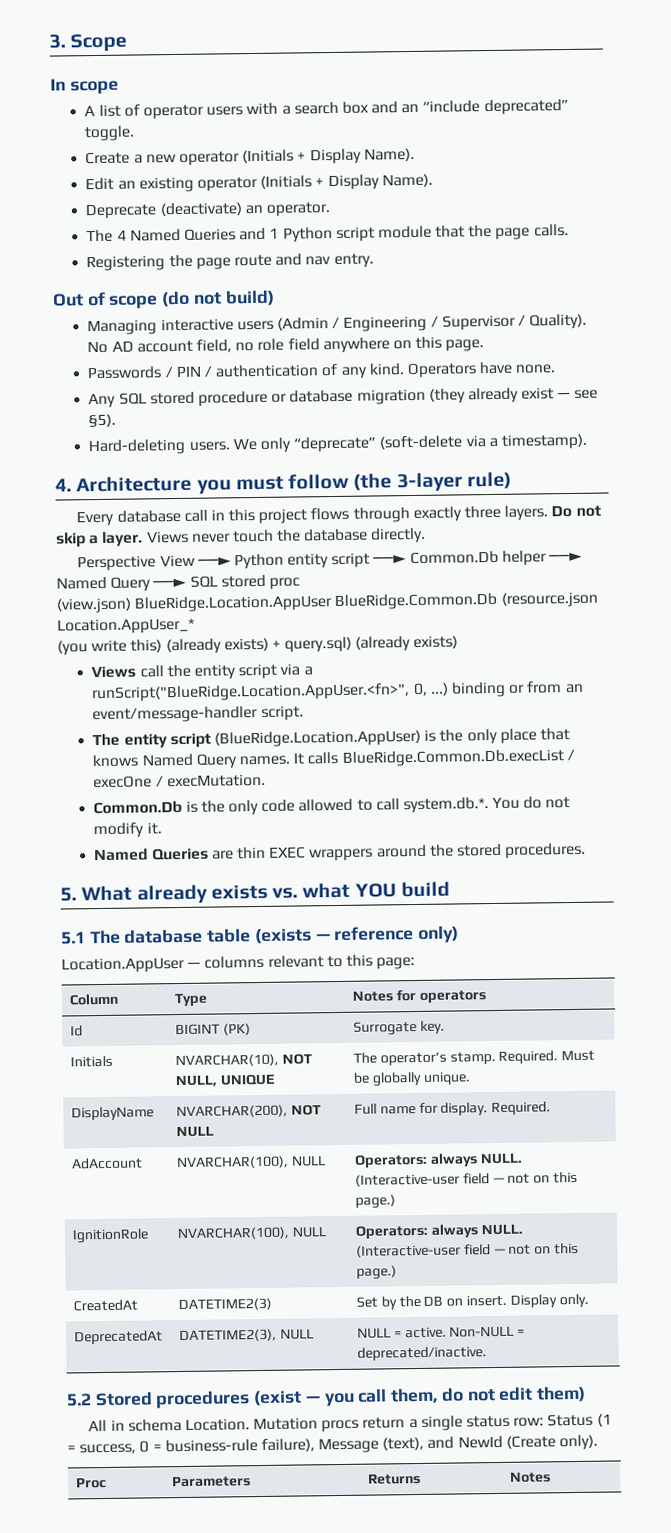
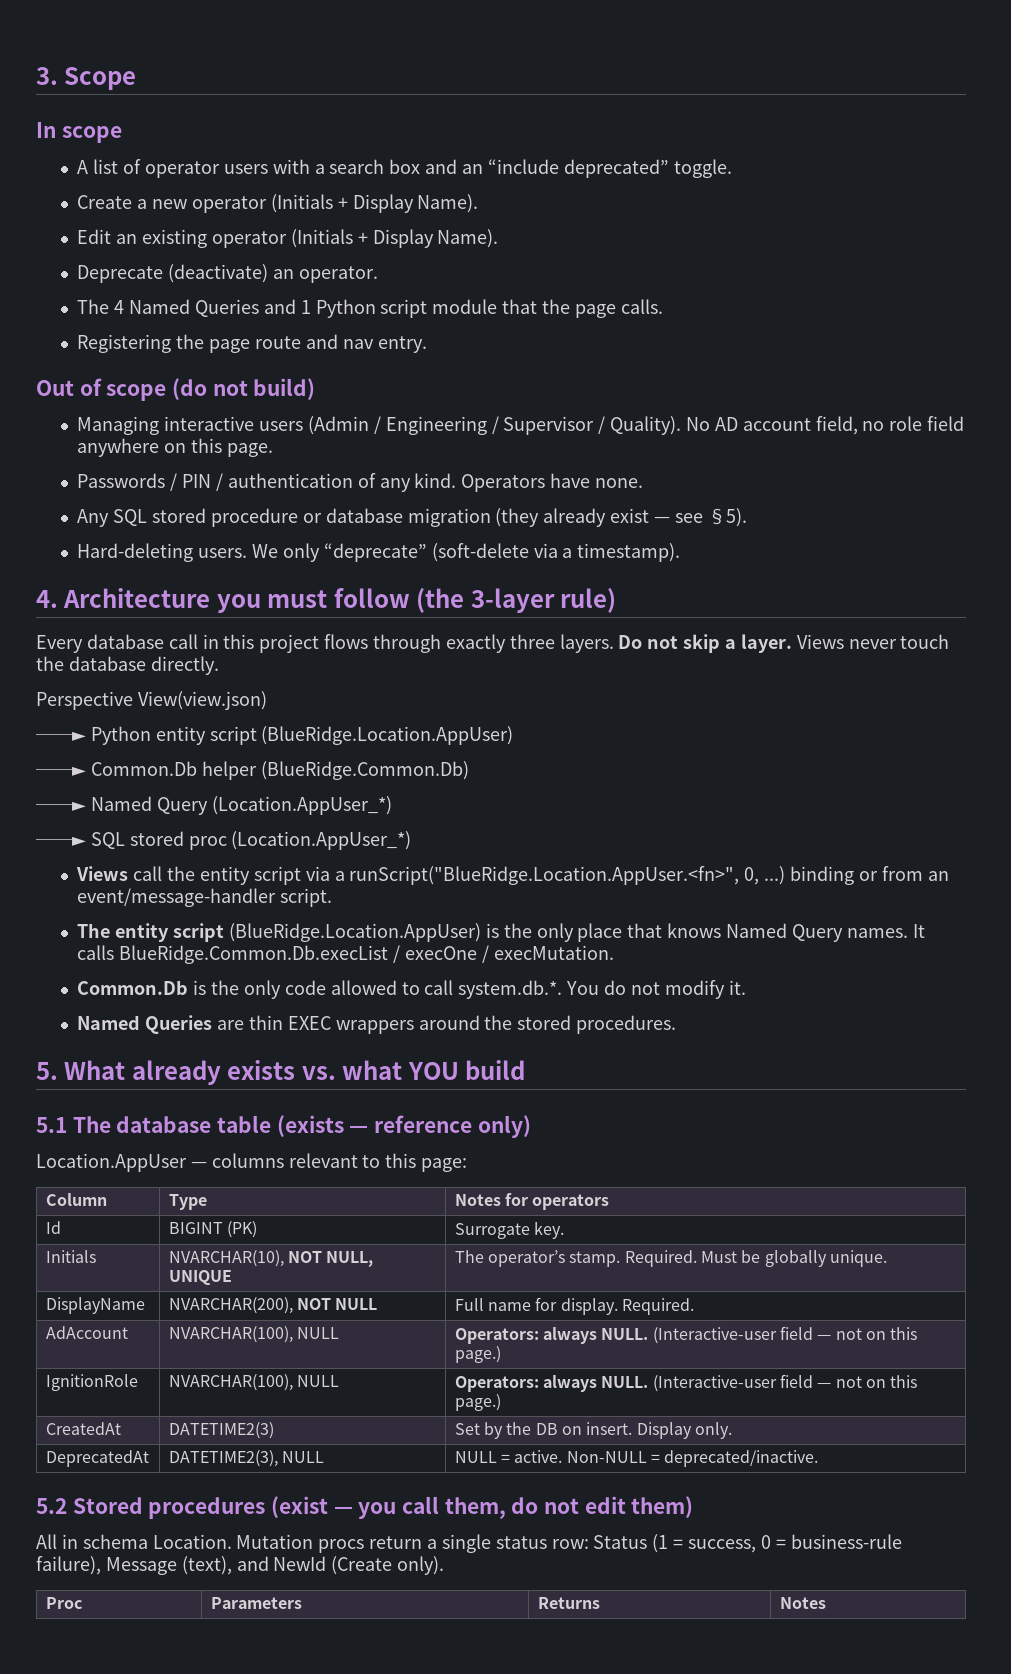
- Perspective View ──► Python entity script ──► Common.Db helper ──► Named Query ──► SQL stored proc
- (view.json) BlueRidge.Location.AppUser BlueRidge.Common.Db (resource.json Location.AppUser_*
- (you write this) (already exists) + query.sql) (already exists)
+ Perspective View(view.json)
+ ──► Python entity script (BlueRidge.Location.AppUser)
+ ──► Common.Db helper (BlueRidge.Common.Db)
+ ──► Named Query (Location.AppUser_*)
+ ──► SQL stored proc (Location.AppUser_*)

